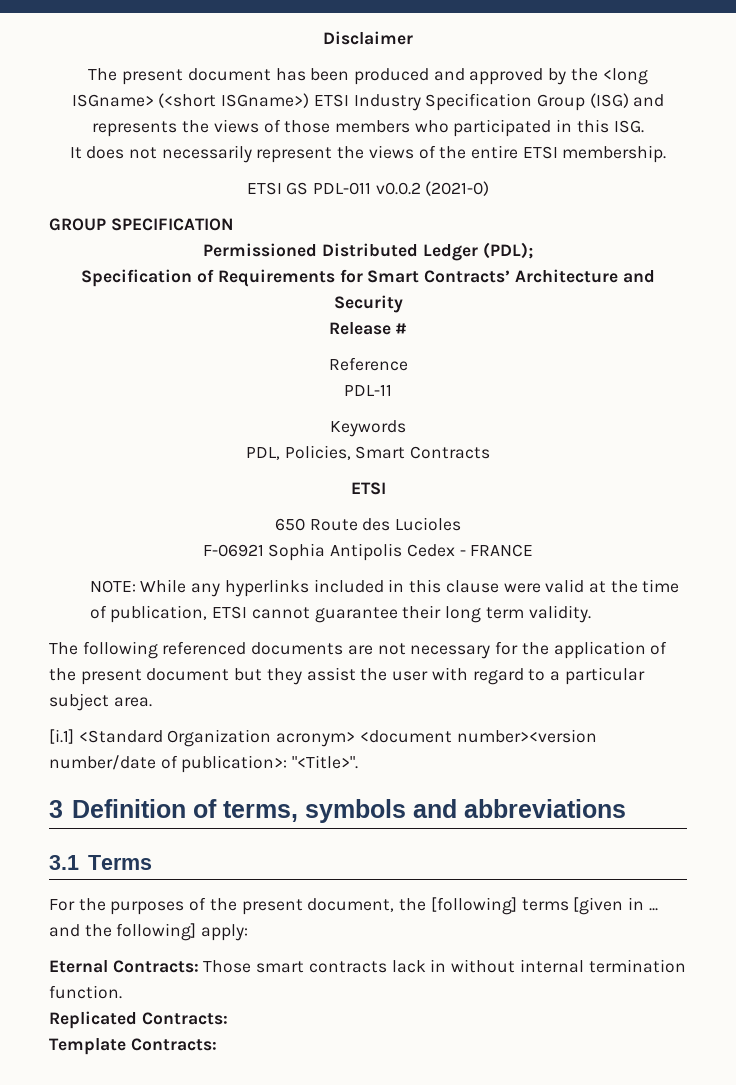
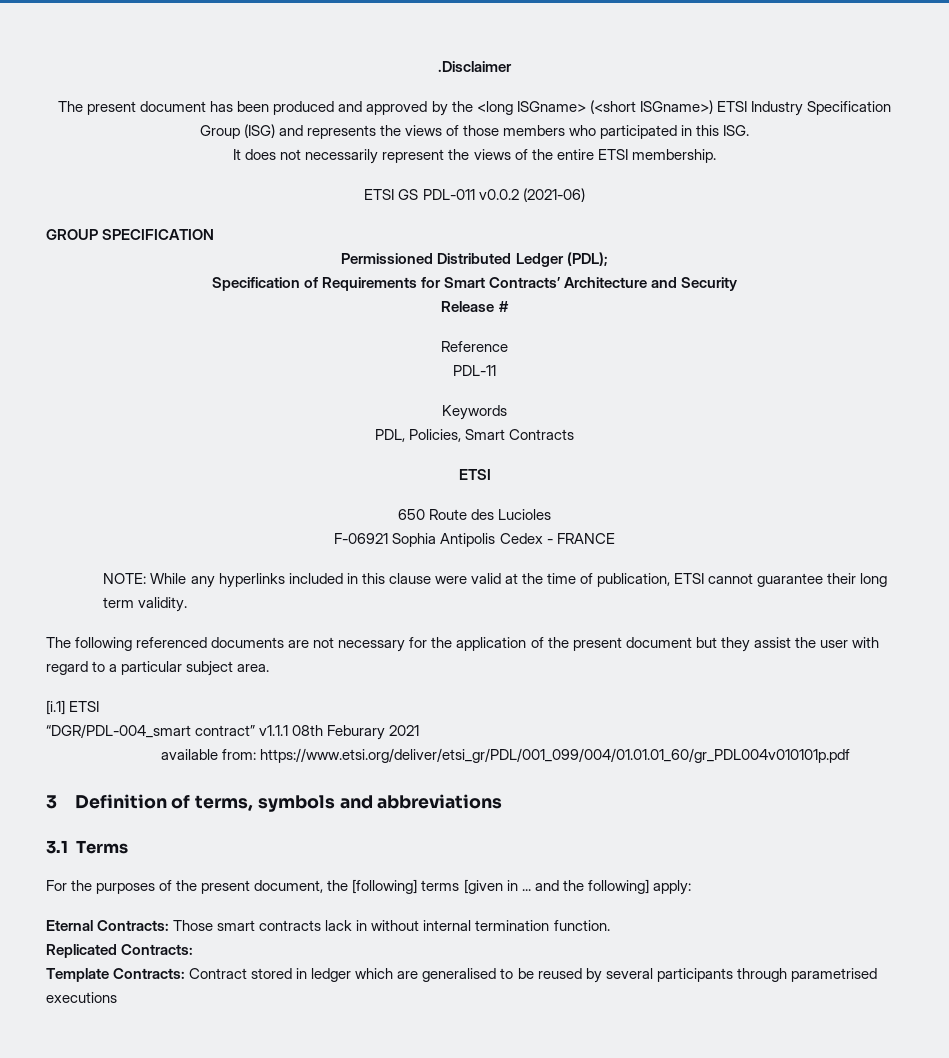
- Disclaimer
+ .Disclaimer
- ETSI GS PDL-011 v0.0.2 (2021-0)
+ ETSI GS PDL-011 v0.0.2 (2021-06)
- [i.1] <Standard Organization acronym> <document number><version number/date of publication>: "<Title>".
+ [i.1] ETSI
+ “DGR/PDL-004_smart contract” v1.1.1 08th Feburary 2021
+ available from: https://www.etsi.org/deliver/etsi_gr/PDL/001_099/004/01.01.01_60/gr_PDL004v010101p.pdf
- Template Contracts:
+ Template Contracts: Contract stored in ledger which are generalised to be reused by several participants through parametrised executions

